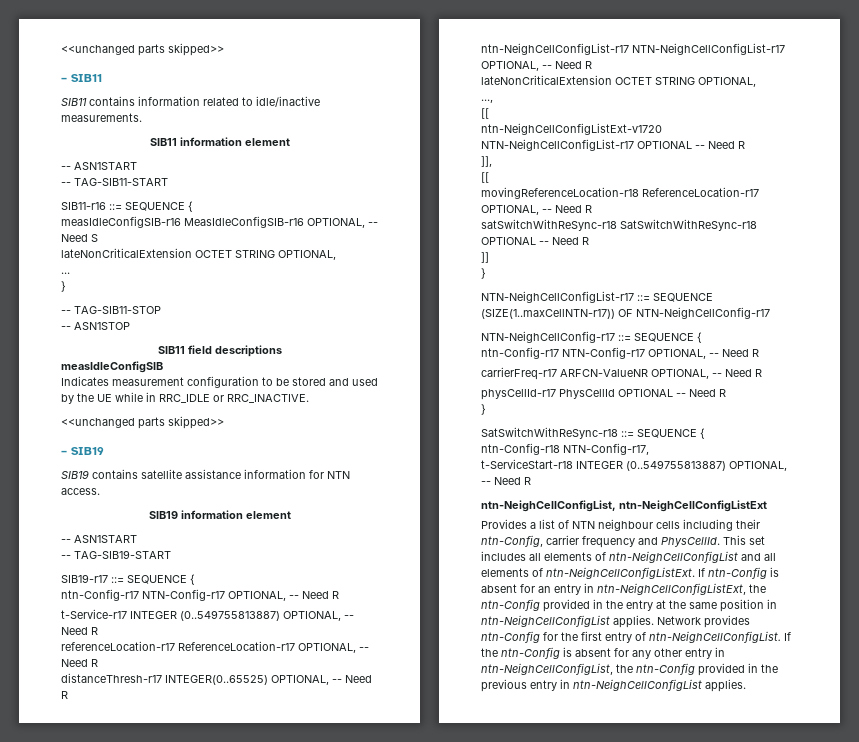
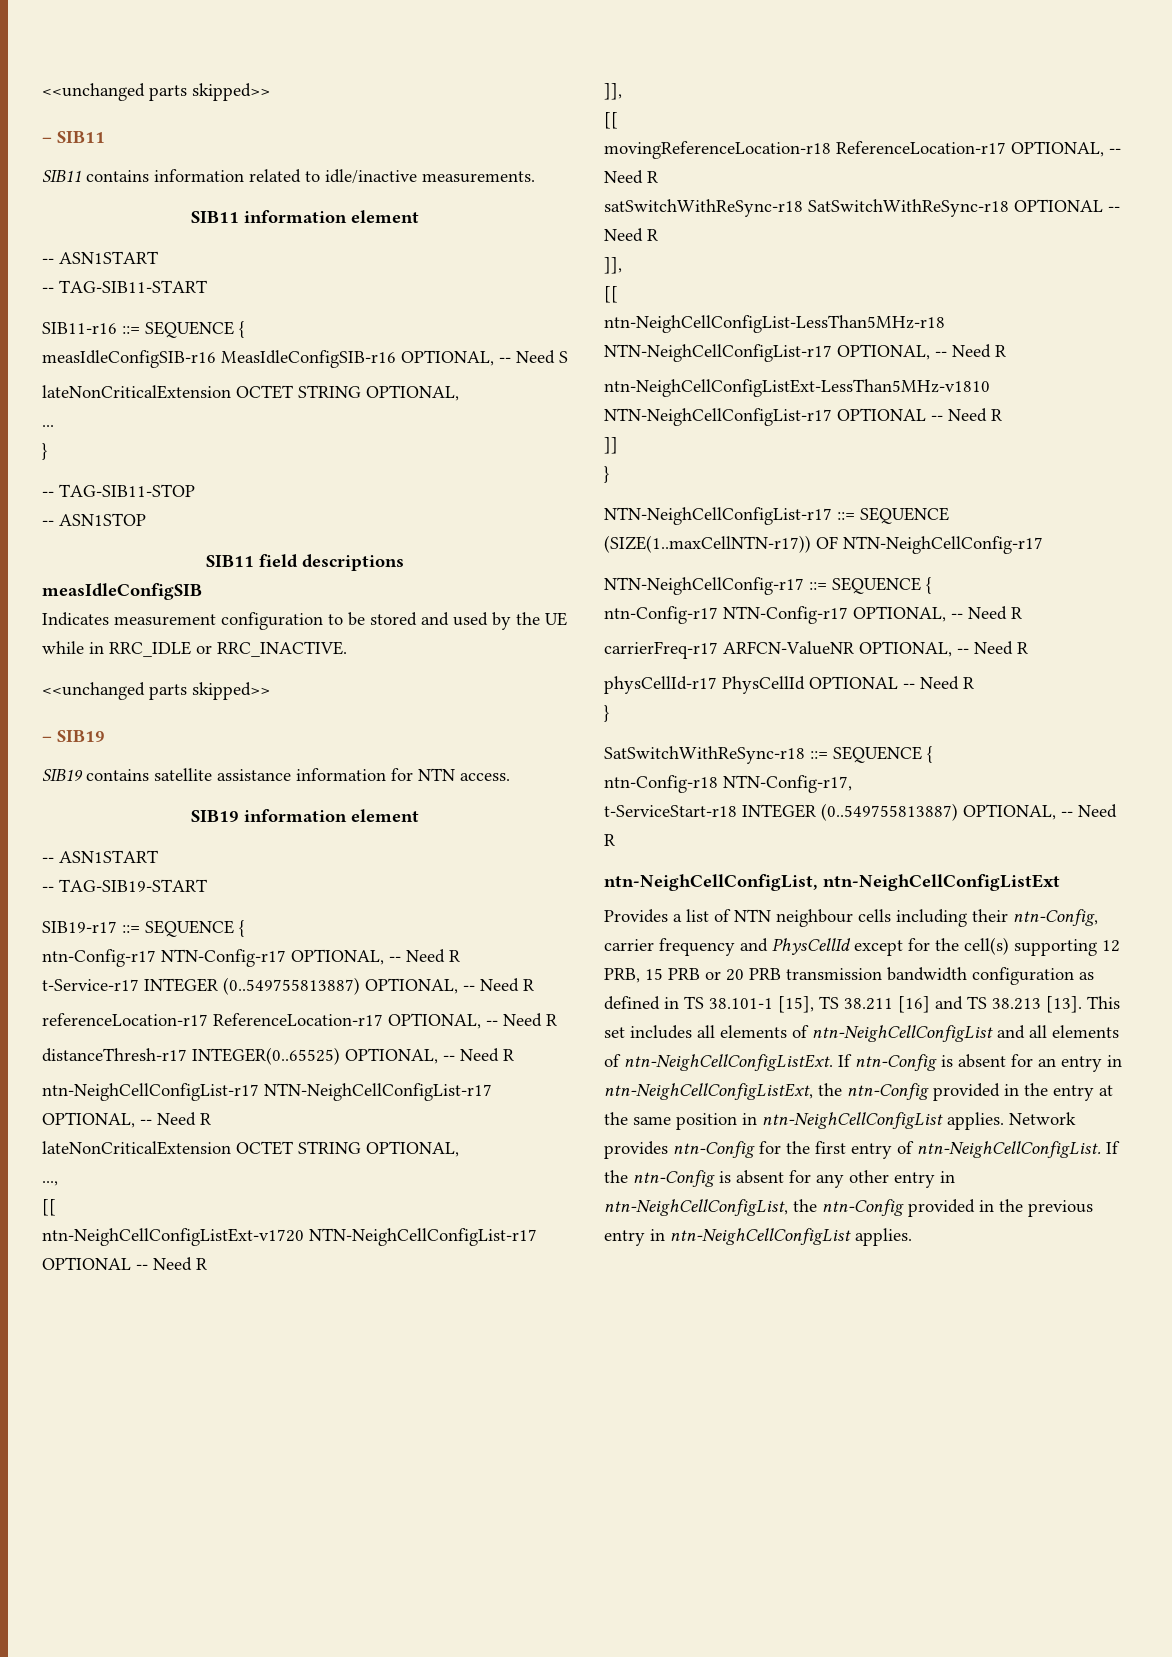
  satSwitchWithReSync-r18 SatSwitchWithReSync-r18 OPTIONAL -- Need R
+ ]],
+ [[
+ ntn-NeighCellConfigList-LessThan5MHz-r18 NTN-NeighCellConfigList-r17 OPTIONAL, -- Need R
+ ntn-NeighCellConfigListExt-LessThan5MHz-v1810 NTN-NeighCellConfigList-r17 OPTIONAL -- Need R
- Provides a list of NTN neighbour cells including their ntn-Config, carrier frequency and PhysCellId.
+ Provides a list of NTN neighbour cells including their ntn-Config, carrier frequency and PhysCellId except for the cell(s) supporting 12 PRB, 15 PRB or 20 PRB transmission bandwidth configuration as defined in TS 38.101-1 [15], TS 38.211 [16] and TS 38.213 [13].

